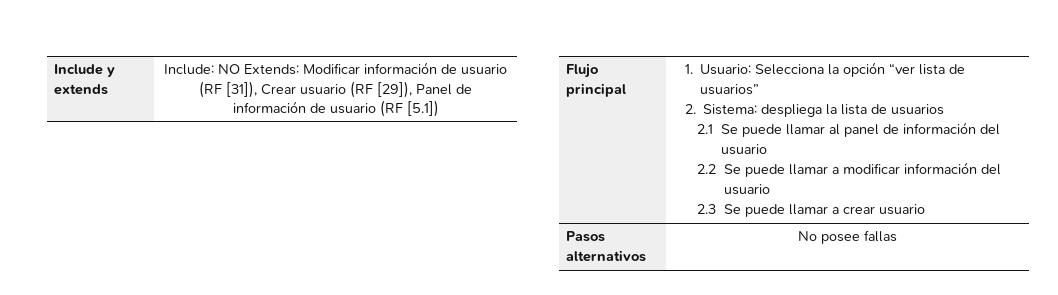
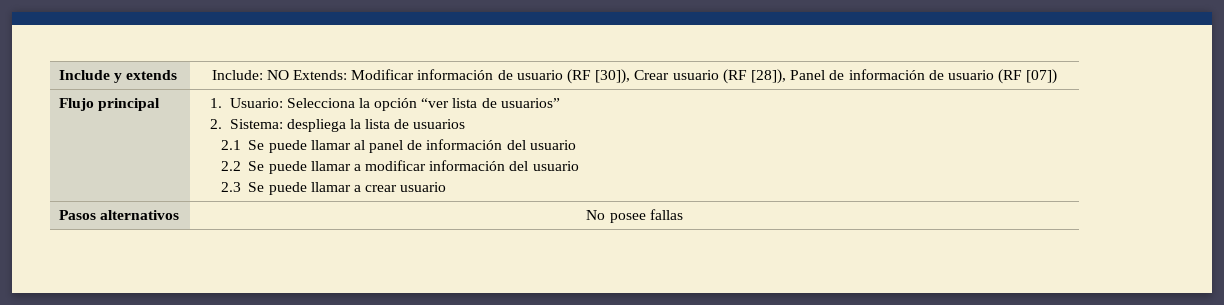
- Include y extends | Include: NO Extends: Modificar información de usuario (RF [31]), Crear usuario (RF [29]), Panel de información de usuario (RF [5.1])
+ Include y extends | Include: NO Extends: Modificar información de usuario (RF [30]), Crear usuario (RF [28]), Panel de información de usuario (RF [07])

